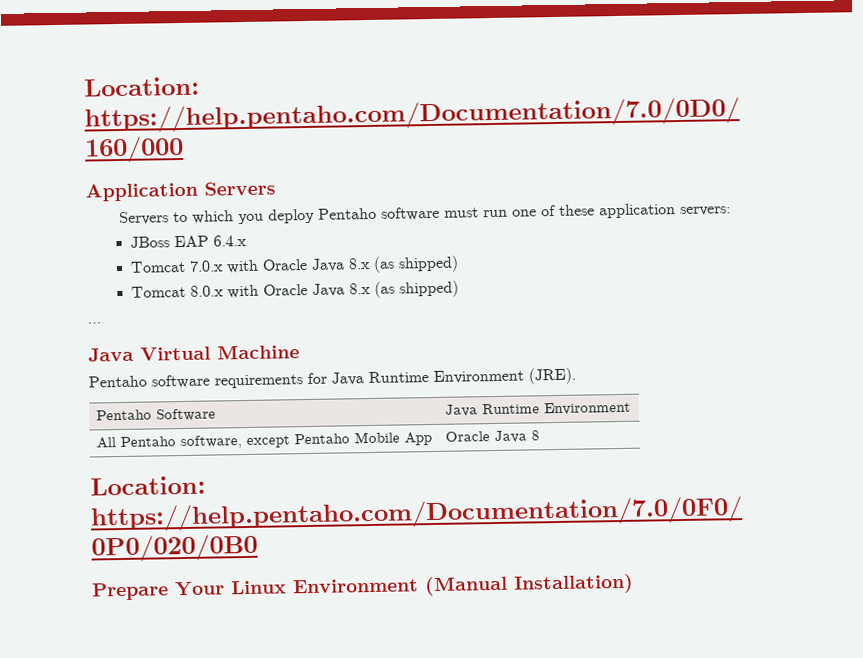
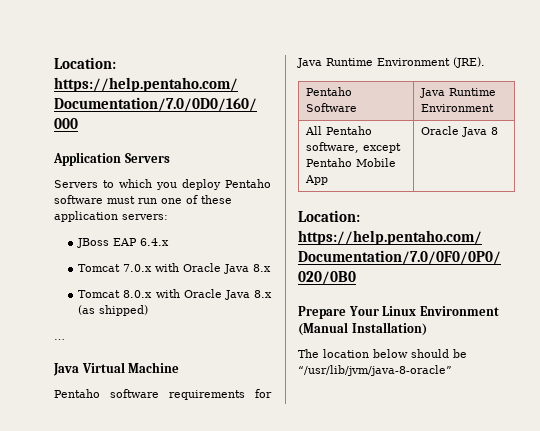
- Tomcat 7.0.x with Oracle Java 8.x (as shipped)
+ Tomcat 7.0.x with Oracle Java 8.x
+ The location below should be “/usr/lib/jvm/java-8-oracle”

